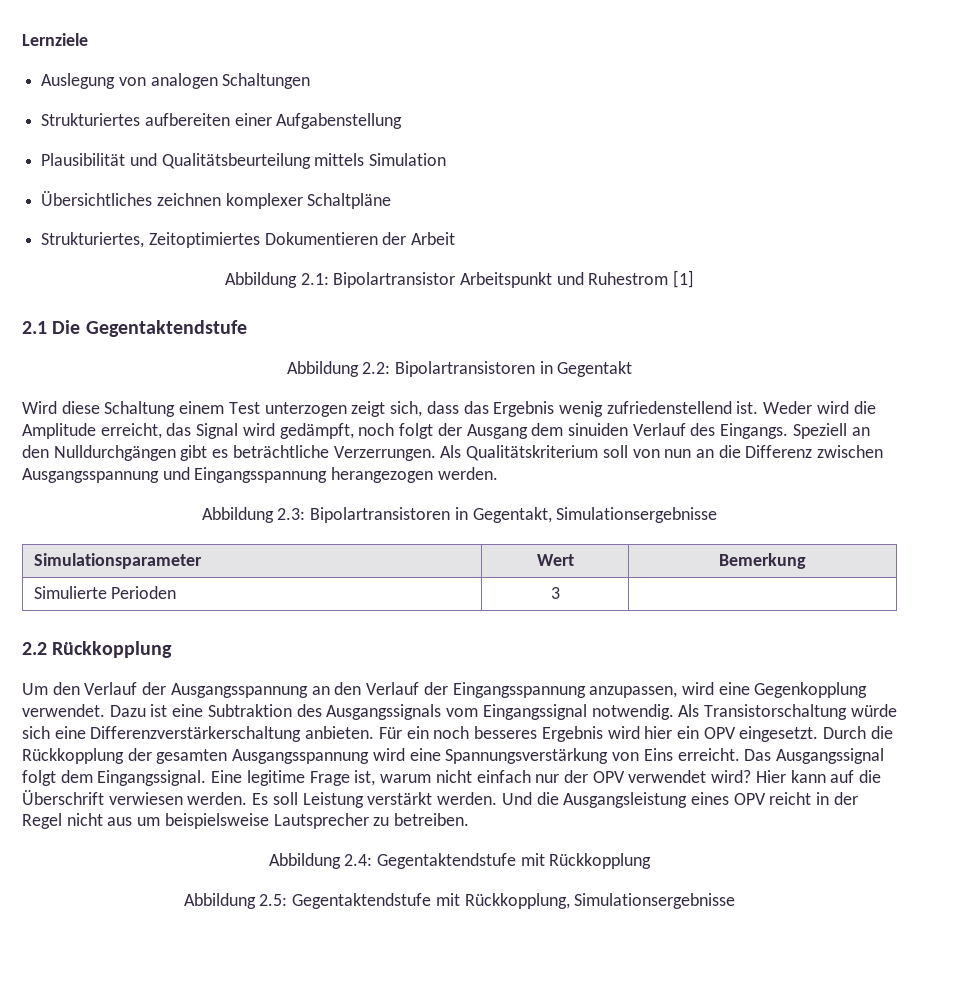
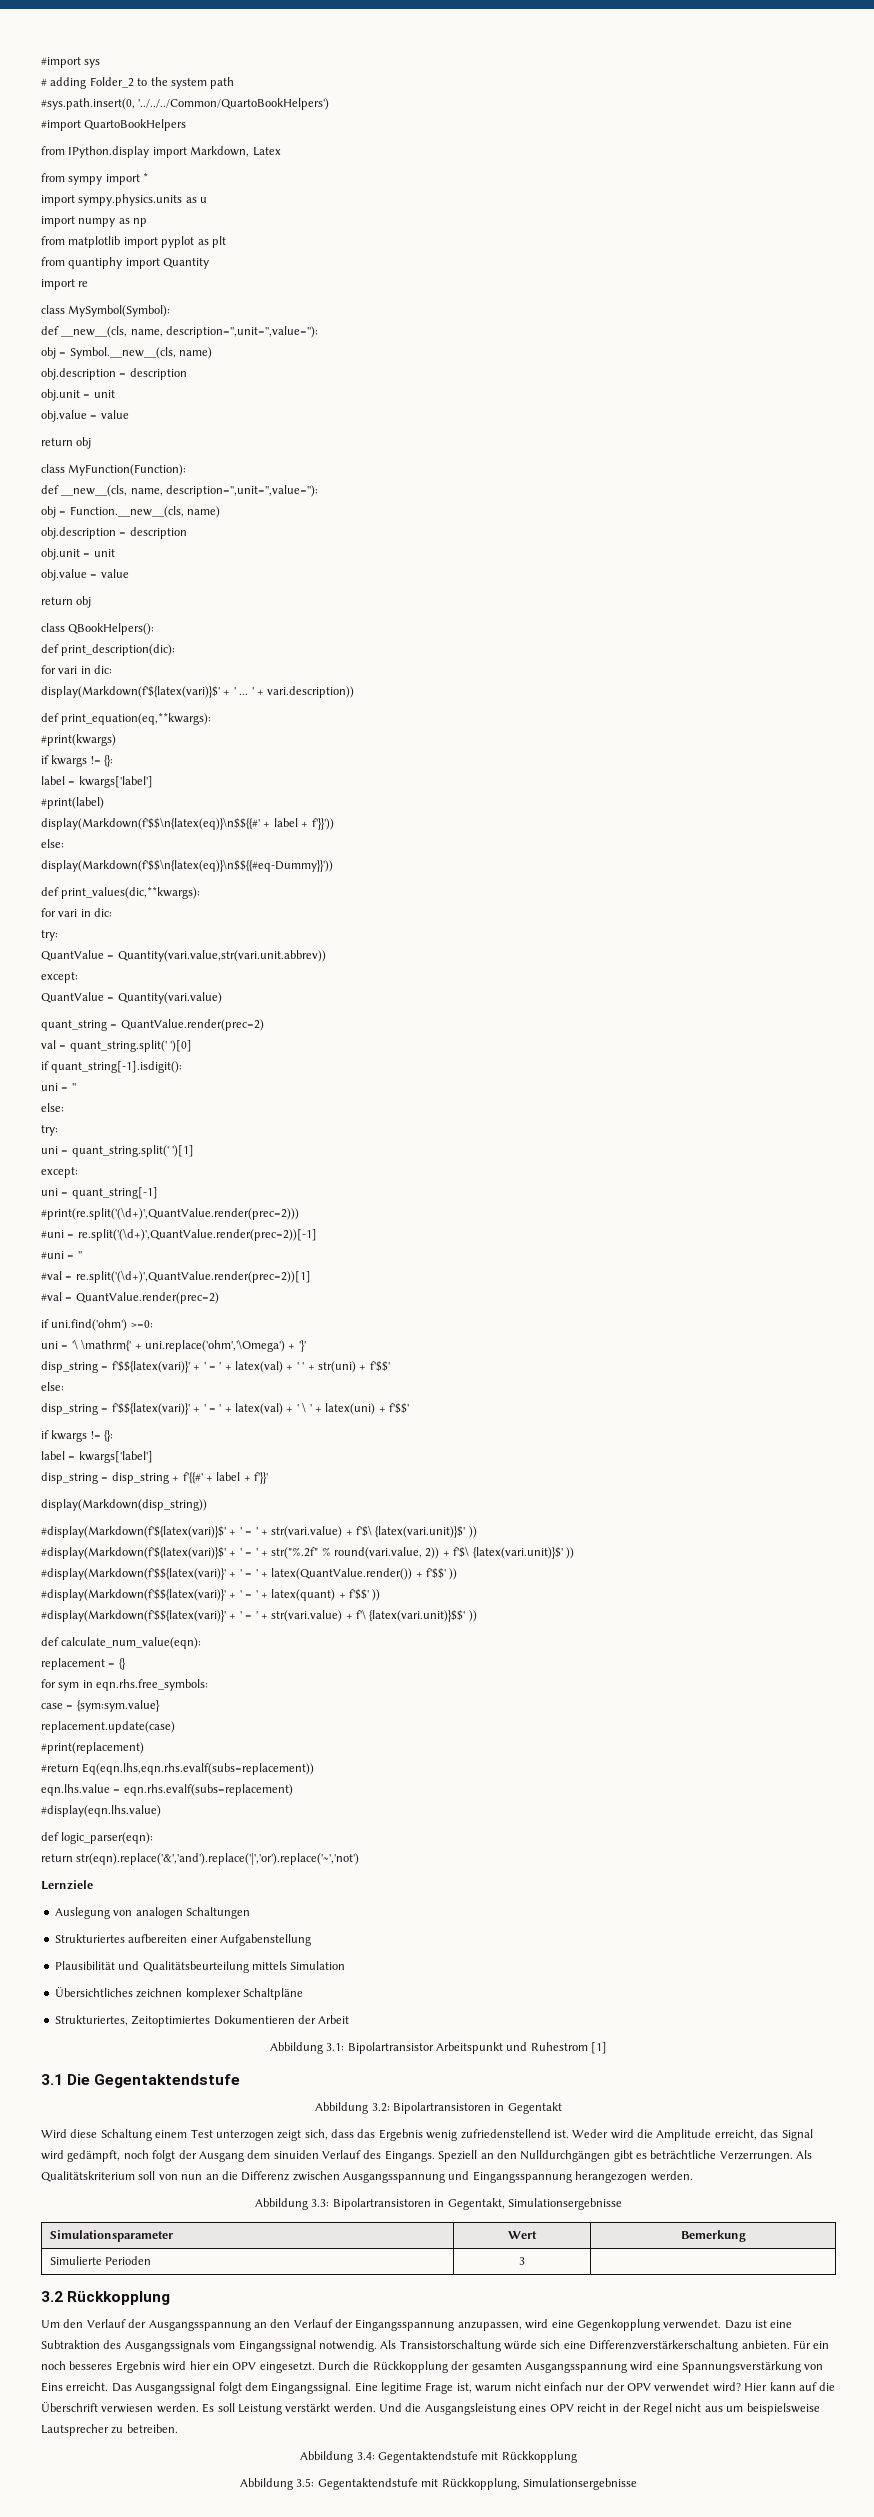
+ #import sys
+ # adding Folder_2 to the system path
+ #sys.path.insert(0, '../../../Common/QuartoBookHelpers')
+ #import QuartoBookHelpers
+ from IPython.display import Markdown, Latex
+ from sympy import *
+ import sympy.physics.units as u
+ import numpy as np
+ from matplotlib import pyplot as plt
+ from quantiphy import Quantity
+ import re
+ class MySymbol(Symbol):
+ def __new__(cls, name, description='',unit='',value=''):
+ obj = Symbol.__new__(cls, name)
+ obj.description = description
+ obj.unit = unit
+ obj.value = value
+ return obj
+ class MyFunction(Function):
+ def __new__(cls, name, description='',unit='',value=''):
+ obj = Function.__new__(cls, name)
+ obj.description = description
+ obj.unit = unit
+ obj.value = value
+ return obj
+ class QBookHelpers():
+ def print_description(dic):
+ for vari in dic:
+ display(Markdown(f'${latex(vari)}$' + ' ... ' + vari.description))
+ def print_equation(eq,**kwargs):
+ #print(kwargs)
+ if kwargs != {}:
+ label = kwargs['label']
+ #print(label)
+ display(Markdown(f'$$\n{latex(eq)}\n$${{#' + label + f'}}'))
+ else:
+ display(Markdown(f'$$\n{latex(eq)}\n$${{#eq-Dummy}}'))
+ def print_values(dic,**kwargs):
+ for vari in dic:
+ try:
+ QuantValue = Quantity(vari.value,str(vari.unit.abbrev))
+ except:
+ QuantValue = Quantity(vari.value)
+ quant_string = QuantValue.render(prec=2)
+ val = quant_string.split(' ')[0]
+ if quant_string[-1].isdigit():
+ uni = ''
+ else:
+ try:
+ uni = quant_string.split(' ')[1]
+ except:
+ uni = quant_string[-1]
+ #print(re.split('(\d+)',QuantValue.render(prec=2)))
+ #uni = re.split('(\d+)',QuantValue.render(prec=2))[-1]
+ #uni = ''
+ #val = re.split('(\d+)',QuantValue.render(prec=2))[1]
+ #val = QuantValue.render(prec=2)
+ if uni.find('ohm') >=0:
+ uni = '\ \mathrm{' + uni.replace('ohm','\Omega') + '}'
+ disp_string = f'$${latex(vari)}' + ' = ' + latex(val) + ' ' + str(uni) + f'$$'
+ else:
+ disp_string = f'$${latex(vari)}' + ' = ' + latex(val) + ' \ ' + latex(uni) + f'$$'
+ if kwargs != {}:
+ label = kwargs['label']
+ disp_string = disp_string + f'{{#' + label + f'}}'
+ display(Markdown(disp_string))
+ #display(Markdown(f'${latex(vari)}$' + ' = ' + str(vari.value) + f'$\ {latex(vari.unit)}$' ))
+ #display(Markdown(f'${latex(vari)}$' + ' = ' + str("%.2f" % round(vari.value, 2)) + f'$\ {latex(vari.unit)}$' ))
+ #display(Markdown(f'$${latex(vari)}' + ' = ' + latex(QuantValue.render()) + f'$$' ))
+ #display(Markdown(f'$${latex(vari)}' + ' = ' + latex(quant) + f'$$' ))
+ #display(Markdown(f'$${latex(vari)}' + ' = ' + str(vari.value) + f'\ {latex(vari.unit)}$$' ))
+ def calculate_num_value(eqn):
+ replacement = {}
+ for sym in eqn.rhs.free_symbols:
+ case = {sym:sym.value}
+ replacement.update(case)
+ #print(replacement)
+ #return Eq(eqn.lhs,eqn.rhs.evalf(subs=replacement))
+ eqn.lhs.value = eqn.rhs.evalf(subs=replacement)
+ #display(eqn.lhs.value)
+ def logic_parser(eqn):
+ return str(eqn).replace('&','and').replace('|','or').replace('~','not')
- Abbildung 2.1: Bipolartransistor Arbeitspunkt und Ruhestrom [1]
+ Abbildung 3.1: Bipolartransistor Arbeitspunkt und Ruhestrom [1]
- 2.1 Die Gegentaktendstufe
+ 3.1 Die Gegentaktendstufe
- Abbildung 2.2: Bipolartransistoren in Gegentakt
+ Abbildung 3.2: Bipolartransistoren in Gegentakt
- Abbildung 2.3: Bipolartransistoren in Gegentakt, Simulationsergebnisse
+ Abbildung 3.3: Bipolartransistoren in Gegentakt, Simulationsergebnisse
- 2.2 Rückkopplung
+ 3.2 Rückkopplung
- Abbildung 2.4: Gegentaktendstufe mit Rückkopplung
+ Abbildung 3.4: Gegentaktendstufe mit Rückkopplung
- Abbildung 2.5: Gegentaktendstufe mit Rückkopplung, Simulationsergebnisse
+ Abbildung 3.5: Gegentaktendstufe mit Rückkopplung, Simulationsergebnisse

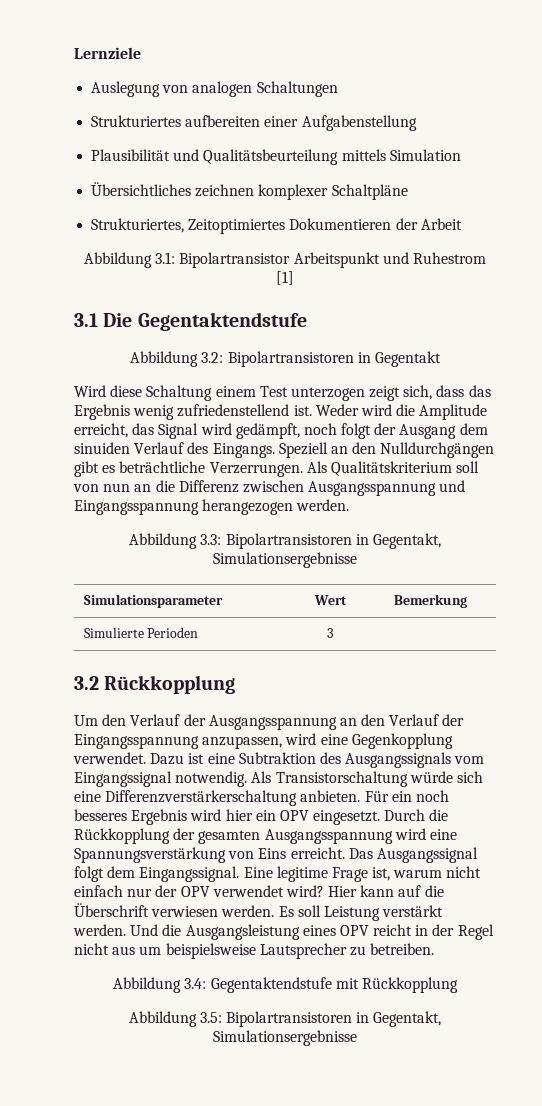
- #import sys
- # adding Folder_2 to the system path
- #sys.path.insert(0, '../../../Common/QuartoBookHelpers')
- #import QuartoBookHelpers
- from IPython.display import Markdown, Latex
- from sympy import *
- import sympy.physics.units as u
- import numpy as np
- from matplotlib import pyplot as plt
- from quantiphy import Quantity
- import re
- class MySymbol(Symbol):
- def __new__(cls, name, description='',unit='',value=''):
- obj = Symbol.__new__(cls, name)
- obj.description = description
- obj.unit = unit
- obj.value = value
- return obj
- class MyFunction(Function):
- def __new__(cls, name, description='',unit='',value=''):
- obj = Function.__new__(cls, name)
- obj.description = description
- obj.unit = unit
- obj.value = value
- return obj
- class QBookHelpers():
- def print_description(dic):
- for vari in dic:
- display(Markdown(f'${latex(vari)}$' + ' ... ' + vari.description))
- def print_equation(eq,**kwargs):
- #print(kwargs)
- if kwargs != {}:
- label = kwargs['label']
- #print(label)
- display(Markdown(f'$$\n{latex(eq)}\n$${{#' + label + f'}}'))
- else:
- display(Markdown(f'$$\n{latex(eq)}\n$${{#eq-Dummy}}'))
- def print_values(dic,**kwargs):
- for vari in dic:
- try:
- QuantValue = Quantity(vari.value,str(vari.unit.abbrev))
- except:
- QuantValue = Quantity(vari.value)
- quant_string = QuantValue.render(prec=2)
- val = quant_string.split(' ')[0]
- if quant_string[-1].isdigit():
- uni = ''
- else:
- try:
- uni = quant_string.split(' ')[1]
- except:
- uni = quant_string[-1]
- #print(re.split('(\d+)',QuantValue.render(prec=2)))
- #uni = re.split('(\d+)',QuantValue.render(prec=2))[-1]
- #uni = ''
- #val = re.split('(\d+)',QuantValue.render(prec=2))[1]
- #val = QuantValue.render(prec=2)
- if uni.find('ohm') >=0:
- uni = '\ \mathrm{' + uni.replace('ohm','\Omega') + '}'
- disp_string = f'$${latex(vari)}' + ' = ' + latex(val) + ' ' + str(uni) + f'$$'
- else:
- disp_string = f'$${latex(vari)}' + ' = ' + latex(val) + ' \ ' + latex(uni) + f'$$'
- if kwargs != {}:
- label = kwargs['label']
- disp_string = disp_string + f'{{#' + label + f'}}'
- display(Markdown(disp_string))
- #display(Markdown(f'${latex(vari)}$' + ' = ' + str(vari.value) + f'$\ {latex(vari.unit)}$' ))
- #display(Markdown(f'${latex(vari)}$' + ' = ' + str("%.2f" % round(vari.value, 2)) + f'$\ {latex(vari.unit)}$' ))
- #display(Markdown(f'$${latex(vari)}' + ' = ' + latex(QuantValue.render()) + f'$$' ))
- #display(Markdown(f'$${latex(vari)}' + ' = ' + latex(quant) + f'$$' ))
- #display(Markdown(f'$${latex(vari)}' + ' = ' + str(vari.value) + f'\ {latex(vari.unit)}$$' ))
- def calculate_num_value(eqn):
- replacement = {}
- for sym in eqn.rhs.free_symbols:
- case = {sym:sym.value}
- replacement.update(case)
- #print(replacement)
- #return Eq(eqn.lhs,eqn.rhs.evalf(subs=replacement))
- eqn.lhs.value = eqn.rhs.evalf(subs=replacement)
- #display(eqn.lhs.value)
- def logic_parser(eqn):
- return str(eqn).replace('&','and').replace('|','or').replace('~','not')
- Abbildung 3.5: Gegentaktendstufe mit Rückkopplung, Simulationsergebnisse
+ Abbildung 3.5: Bipolartransistoren in Gegentakt, Simulationsergebnisse

